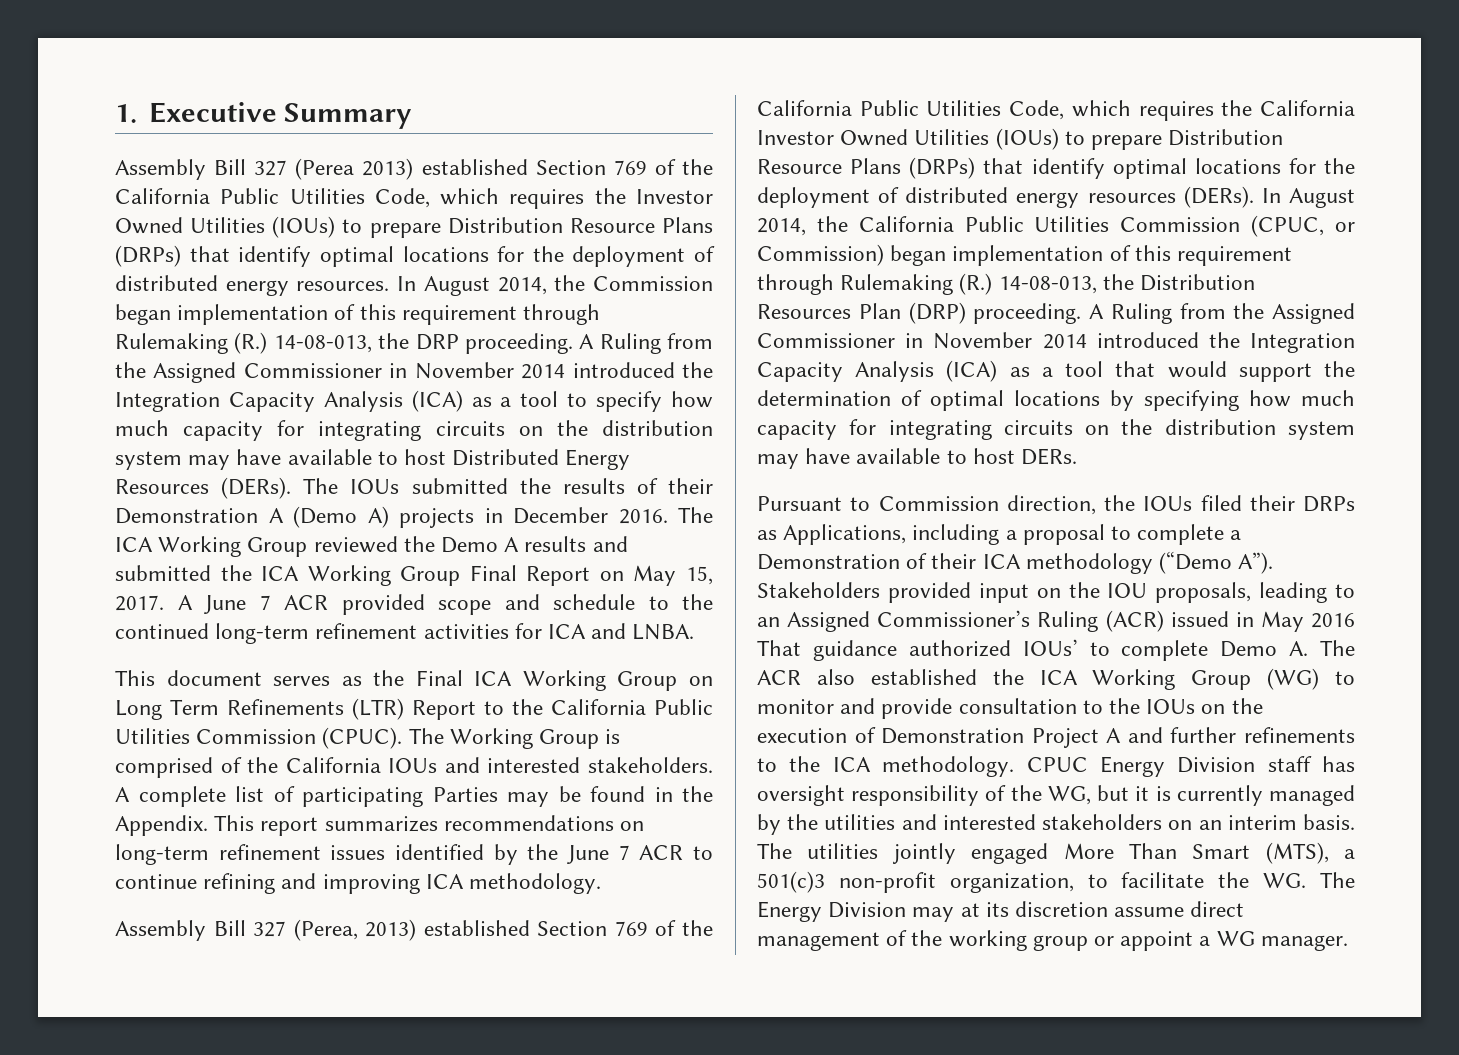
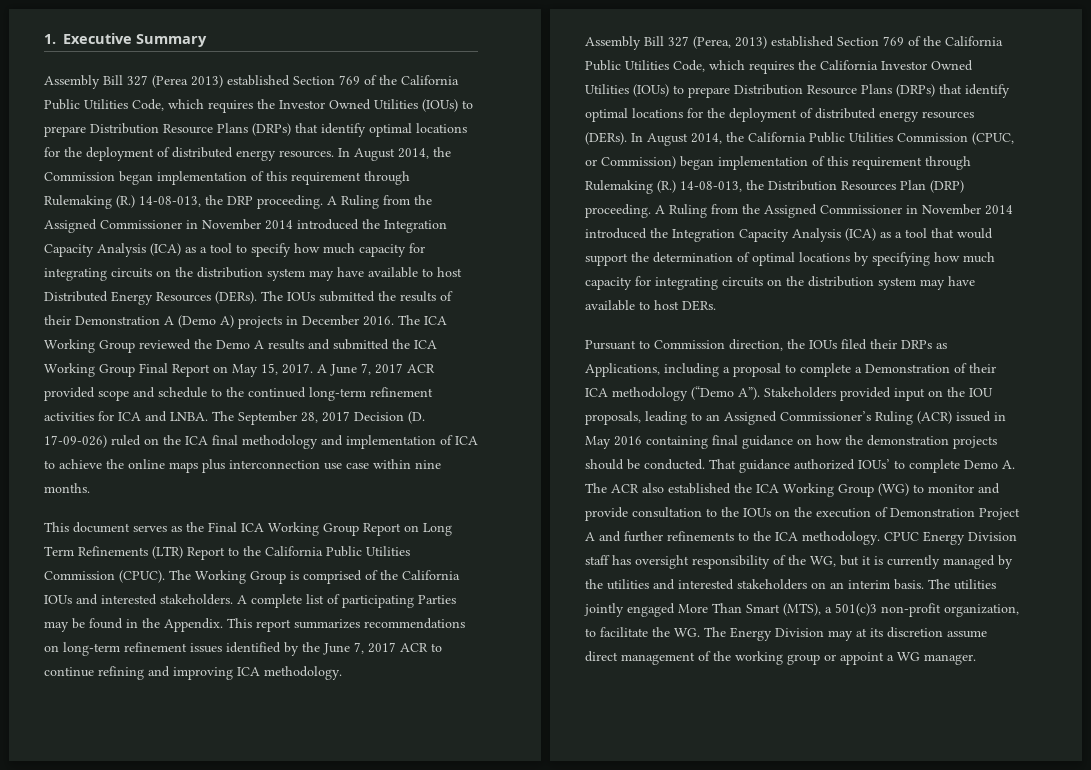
- A June 7 ACR provided scope and schedule to the continued long-term refinement activities for ICA and LNBA.
+ A June 7, 2017 ACR provided scope and schedule to the continued long-term refinement activities for ICA and LNBA. The September 28, 2017 Decision (D. 17-09-026) ruled on the ICA final methodology and implementation of ICA to achieve the online maps plus interconnection use case within nine months.
- This document serves as the Final ICA Working Group on Long Term Refinements (LTR) Report to the California Public Utilities Commission (CPUC).
+ This document serves as the Final ICA Working Group Report on Long Term Refinements (LTR) Report to the California Public Utilities Commission (CPUC).
- This report summarizes recommendations on long-term refinement issues identified by the June 7 ACR to continue refining and improving ICA methodology.
+ This report summarizes recommendations on long-term refinement issues identified by the June 7, 2017 ACR to continue refining and improving ICA methodology.
- Pursuant to Commission direction, the IOUs filed their DRPs as Applications, including a proposal to complete a Demonstration of their ICA methodology (“Demo A”). Stakeholders provided input on the IOU proposals, leading to an Assigned Commissioner’s Ruling (ACR) issued in May 2016 That guidance authorized IOUs’ to complete Demo A. The ACR also established the ICA Working Group (WG) to monitor and provide consultation to the IOUs on the execution of Demonstration Project A and further refinements to the ICA methodology.
+ Pursuant to Commission direction, the IOUs filed their DRPs as Applications, including a proposal to complete a Demonstration of their ICA methodology (“Demo A”). Stakeholders provided input on the IOU proposals, leading to an Assigned Commissioner’s Ruling (ACR) issued in May 2016 containing final guidance on how the demonstration projects should be conducted. That guidance authorized IOUs’ to complete Demo A. The ACR also established the ICA Working Group (WG) to monitor and provide consultation to the IOUs on the execution of Demonstration Project A and further refinements to the ICA methodology.

